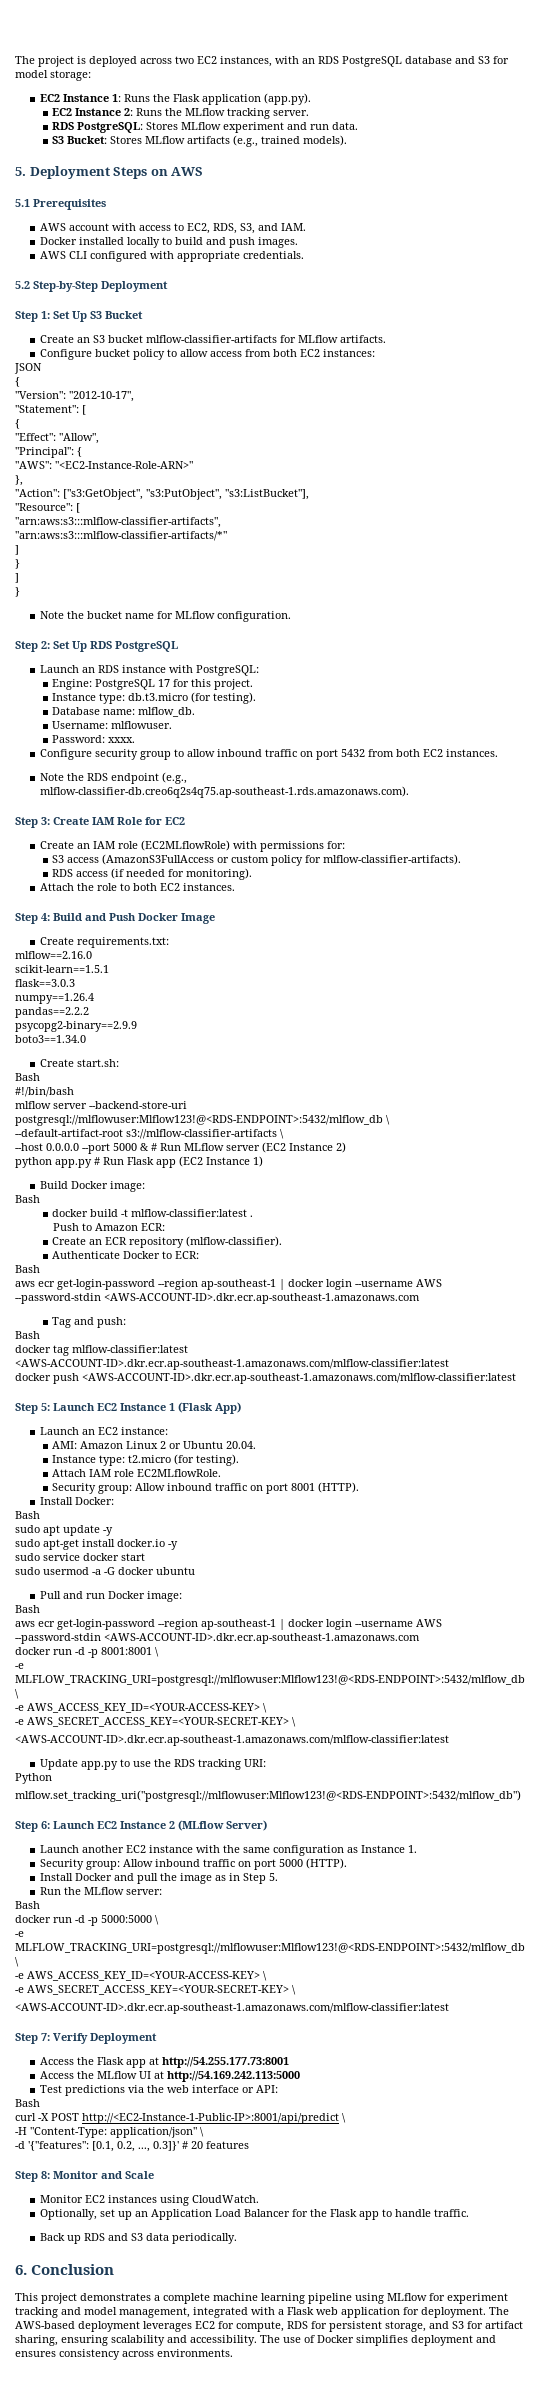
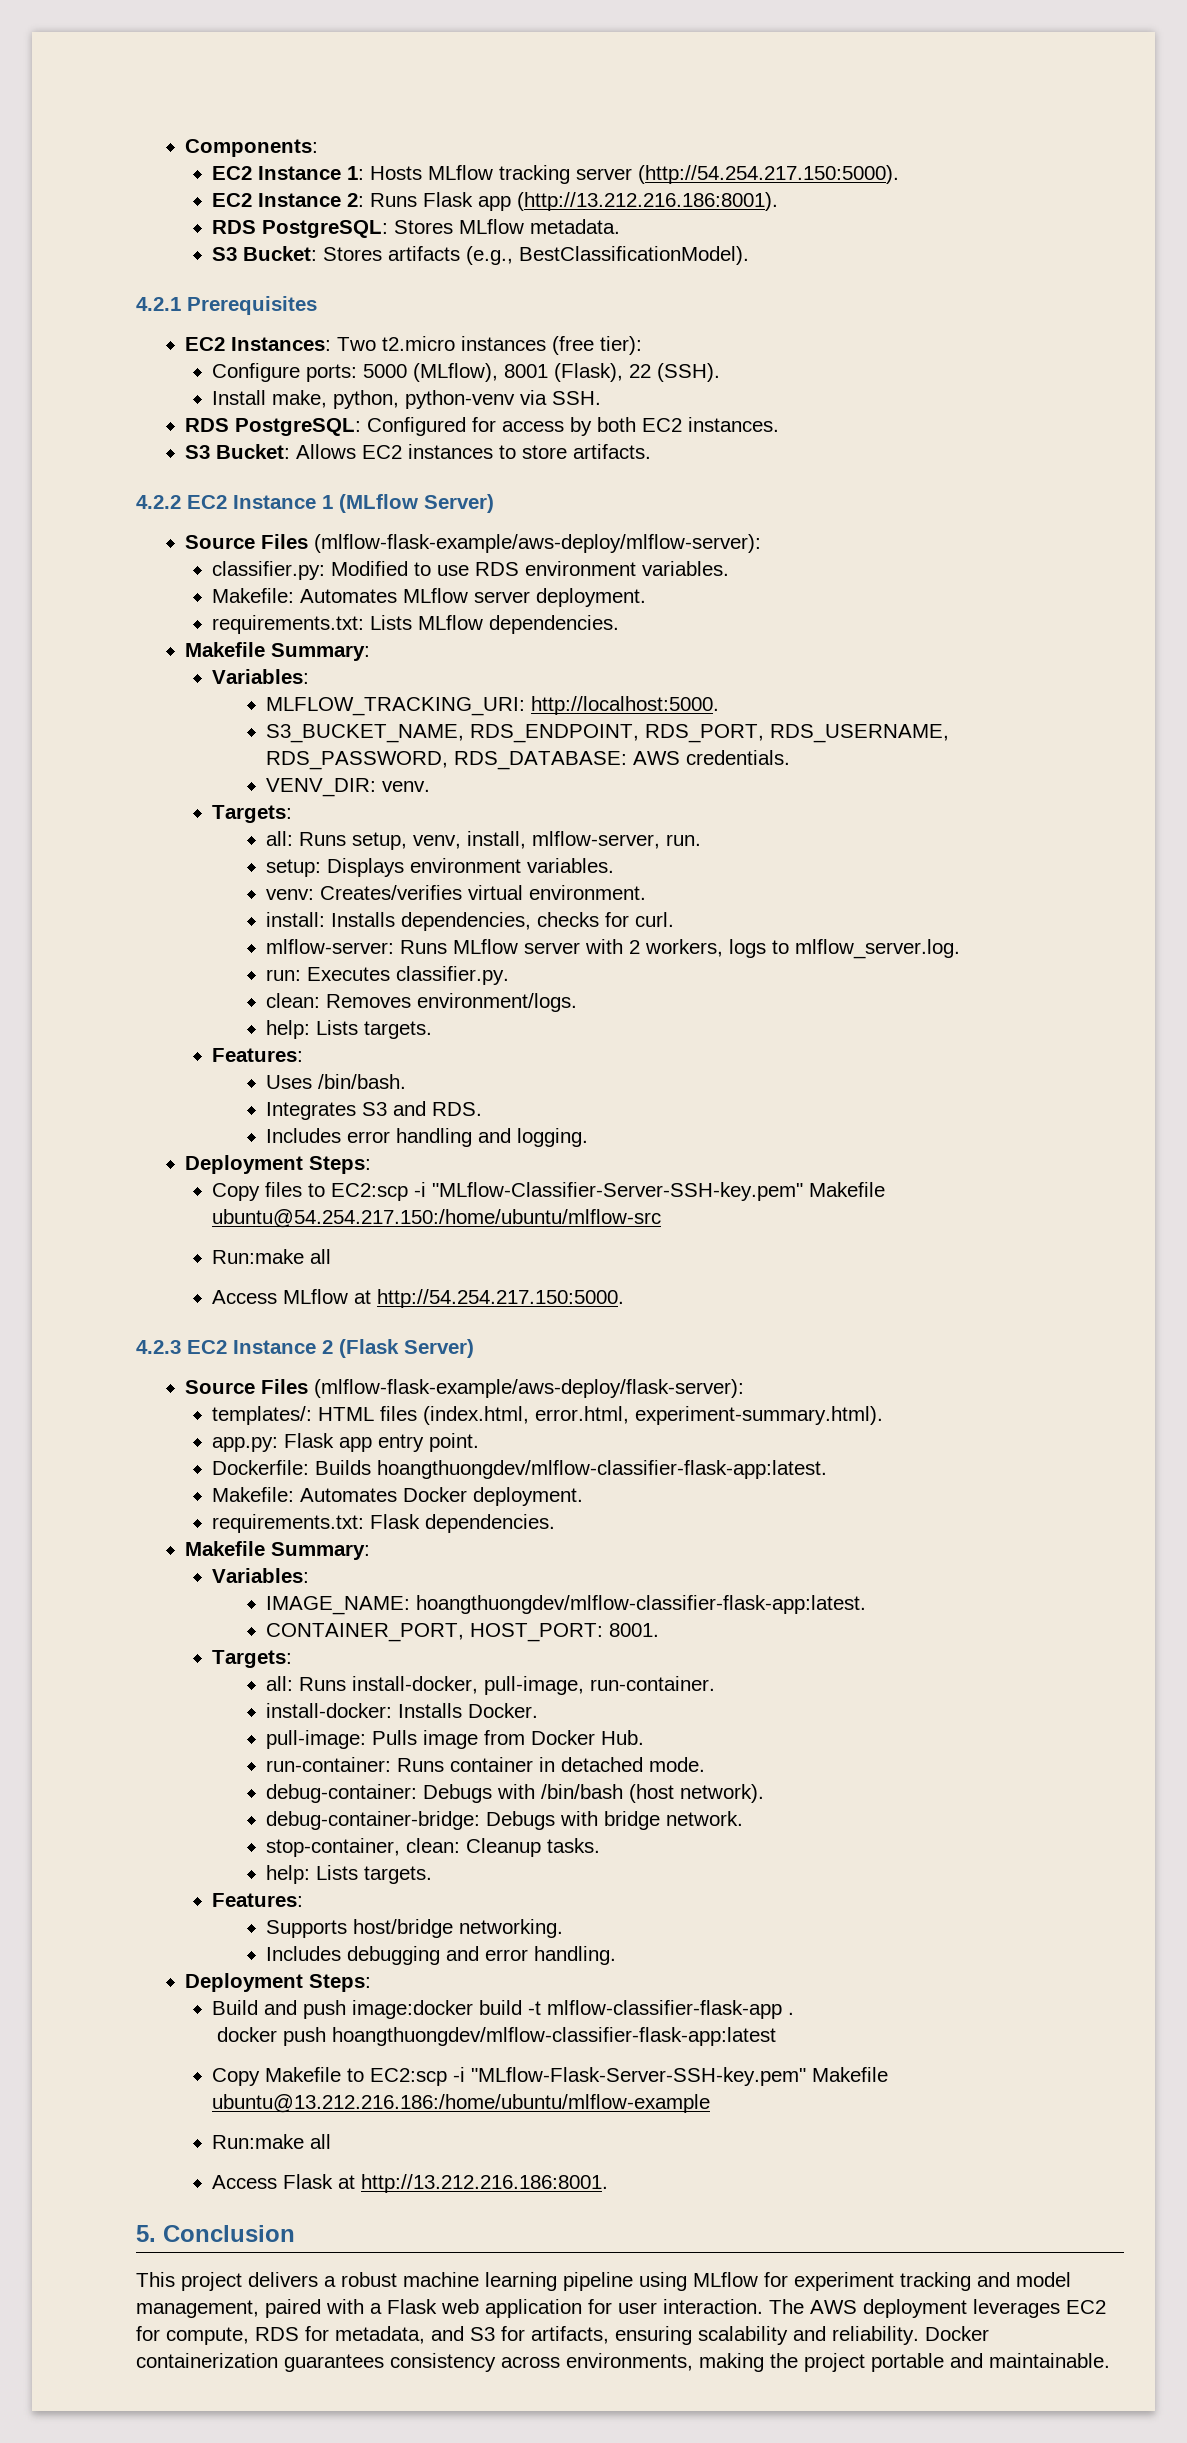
- The project is deployed across two EC2 instances, with an RDS PostgreSQL database and S3 for model storage:
- EC2 Instance 1: Runs the Flask application (app.py).
+ Components:
+ EC2 Instance 1: Hosts MLflow tracking server (http://54.254.217.150:5000).
- EC2 Instance 2: Runs the MLflow tracking server.
+ EC2 Instance 2: Runs Flask app (http://13.212.216.186:8001).
- RDS PostgreSQL: Stores MLflow experiment and run data.
+ RDS PostgreSQL: Stores MLflow metadata.
- S3 Bucket: Stores MLflow artifacts (e.g., trained models).
- 5. Deployment Steps on AWS
- 5.1 Prerequisites
- AWS account with access to EC2, RDS, S3, and IAM.
- Docker installed locally to build and push images.
- AWS CLI configured with appropriate credentials.
- 5.2 Step-by-Step Deployment
- Step 1: Set Up S3 Bucket
- Create an S3 bucket mlflow-classifier-artifacts for MLflow artifacts.
- Configure bucket policy to allow access from both EC2 instances:
- JSON
- {
- "Version": "2012-10-17",
- "Statement": [
- {
- "Effect": "Allow",
- "Principal": {
- "AWS": "<EC2-Instance-Role-ARN>"
- },
- "Action": ["s3:GetObject", "s3:PutObject", "s3:ListBucket"],
- "Resource": [
- "arn:aws:s3:::mlflow-classifier-artifacts",
- "arn:aws:s3:::mlflow-classifier-artifacts/*"
- ]
- }
- ]
- }
- Note the bucket name for MLflow configuration.
- Step 2: Set Up RDS PostgreSQL
- Launch an RDS instance with PostgreSQL:
- Engine: PostgreSQL 17 for this project.
- Instance type: db.t3.micro (for testing).
- Database name: mlflow_db.
- Username: mlflowuser.
- Password: xxxx.
- Configure security group to allow inbound traffic on port 5432 from both EC2 instances.
- Note the RDS endpoint (e.g., mlflow-classifier-db.creo6q2s4q75.ap-southeast-1.rds.amazonaws.com).
- Step 3: Create IAM Role for EC2
- Create an IAM role (EC2MLflowRole) with permissions for:
- S3 access (AmazonS3FullAccess or custom policy for mlflow-classifier-artifacts).
- RDS access (if needed for monitoring).
- Attach the role to both EC2 instances.
- Step 4: Build and Push Docker Image
- Create requirements.txt:
- mlflow==2.16.0
- scikit-learn==1.5.1
- flask==3.0.3
- numpy==1.26.4
- pandas==2.2.2
- psycopg2-binary==2.9.9
- boto3==1.34.0
- Create start.sh:
- Bash
- #!/bin/bash
- mlflow server --backend-store-uri postgresql://mlflowuser:Mlflow123!@<RDS-ENDPOINT>:5432/mlflow_db \
- --default-artifact-root s3://mlflow-classifier-artifacts \
- --host 0.0.0.0 --port 5000 & # Run MLflow server (EC2 Instance 2)
- python app.py # Run Flask app (EC2 Instance 1)
- Build Docker image:
- Bash
- docker build -t mlflow-classifier:latest .
+ S3 Bucket: Stores artifacts (e.g., BestClassificationModel).
+ 4.2.1 Prerequisites
+ EC2 Instances: Two t2.micro instances (free tier):
+ Configure ports: 5000 (MLflow), 8001 (Flask), 22 (SSH).
+ Install make, python, python-venv via SSH.
+ RDS PostgreSQL: Configured for access by both EC2 instances.
+ S3 Bucket: Allows EC2 instances to store artifacts.
+ 4.2.2 EC2 Instance 1 (MLflow Server)
+ Source Files (mlflow-flask-example/aws-deploy/mlflow-server):
+ classifier.py: Modified to use RDS environment variables.
+ Makefile: Automates MLflow server deployment.
+ requirements.txt: Lists MLflow dependencies.
+ Makefile Summary:
+ Variables:
+ MLFLOW_TRACKING_URI: http://localhost:5000.
+ S3_BUCKET_NAME, RDS_ENDPOINT, RDS_PORT, RDS_USERNAME, RDS_PASSWORD, RDS_DATABASE: AWS credentials.
+ VENV_DIR: venv.
+ Targets:
+ all: Runs setup, venv, install, mlflow-server, run.
+ setup: Displays environment variables.
+ venv: Creates/verifies virtual environment.
+ install: Installs dependencies, checks for curl.
+ mlflow-server: Runs MLflow server with 2 workers, logs to mlflow_server.log.
+ run: Executes classifier.py.
+ clean: Removes environment/logs.
+ help: Lists targets.
+ Features:
+ Uses /bin/bash.
+ Integrates S3 and RDS.
+ Includes error handling and logging.
+ Deployment Steps:
+ Copy files to EC2:scp -i "MLflow-Classifier-Server-SSH-key.pem" Makefile ubuntu@54.254.217.150:/home/ubuntu/mlflow-src
+ Run:make all
+ Access MLflow at http://54.254.217.150:5000.
+ 4.2.3 EC2 Instance 2 (Flask Server)
+ Source Files (mlflow-flask-example/aws-deploy/flask-server):
+ templates/: HTML files (index.html, error.html, experiment-summary.html).
+ app.py: Flask app entry point.
+ Dockerfile: Builds hoangthuongdev/mlflow-classifier-flask-app:latest.
+ Makefile: Automates Docker deployment.
+ requirements.txt: Flask dependencies.
+ Makefile Summary:
+ Variables:
+ IMAGE_NAME: hoangthuongdev/mlflow-classifier-flask-app:latest.
+ CONTAINER_PORT, HOST_PORT: 8001.
+ Targets:
+ all: Runs install-docker, pull-image, run-container.
+ install-docker: Installs Docker.
+ pull-image: Pulls image from Docker Hub.
+ run-container: Runs container in detached mode.
+ debug-container: Debugs with /bin/bash (host network).
+ debug-container-bridge: Debugs with bridge network.
+ stop-container, clean: Cleanup tasks.
+ help: Lists targets.
+ Features:
+ Supports host/bridge networking.
+ Includes debugging and error handling.
+ Deployment Steps:
+ Build and push image:docker build -t mlflow-classifier-flask-app .
- Push to Amazon ECR:
- Create an ECR repository (mlflow-classifier).
- Authenticate Docker to ECR:
- Bash
- aws ecr get-login-password --region ap-southeast-1 | docker login --username AWS --password-stdin <AWS-ACCOUNT-ID>.dkr.ecr.ap-southeast-1.amazonaws.com
- Tag and push:
- Bash
- docker tag mlflow-classifier:latest <AWS-ACCOUNT-ID>.dkr.ecr.ap-southeast-1.amazonaws.com/mlflow-classifier:latest
- docker push <AWS-ACCOUNT-ID>.dkr.ecr.ap-southeast-1.amazonaws.com/mlflow-classifier:latest
- Step 5: Launch EC2 Instance 1 (Flask App)
- Launch an EC2 instance:
- AMI: Amazon Linux 2 or Ubuntu 20.04.
- Instance type: t2.micro (for testing).
- Attach IAM role EC2MLflowRole.
- Security group: Allow inbound traffic on port 8001 (HTTP).
- Install Docker:
- Bash
- sudo apt update -y
- sudo apt-get install docker.io -y
- sudo service docker start
- sudo usermod -a -G docker ubuntu
- Pull and run Docker image:
- Bash
- aws ecr get-login-password --region ap-southeast-1 | docker login --username AWS --password-stdin <AWS-ACCOUNT-ID>.dkr.ecr.ap-southeast-1.amazonaws.com
- docker run -d -p 8001:8001 \
- -e MLFLOW_TRACKING_URI=postgresql://mlflowuser:Mlflow123!@<RDS-ENDPOINT>:5432/mlflow_db \
- -e AWS_ACCESS_KEY_ID=<YOUR-ACCESS-KEY> \
- -e AWS_SECRET_ACCESS_KEY=<YOUR-SECRET-KEY> \
- <AWS-ACCOUNT-ID>.dkr.ecr.ap-southeast-1.amazonaws.com/mlflow-classifier:latest
- Update app.py to use the RDS tracking URI:
- Python
- mlflow.set_tracking_uri("postgresql://mlflowuser:Mlflow123!@<RDS-ENDPOINT>:5432/mlflow_db")
- Step 6: Launch EC2 Instance 2 (MLflow Server)
- Launch another EC2 instance with the same configuration as Instance 1.
- Security group: Allow inbound traffic on port 5000 (HTTP).
- Install Docker and pull the image as in Step 5.
- Run the MLflow server:
- Bash
- docker run -d -p 5000:5000 \
- -e MLFLOW_TRACKING_URI=postgresql://mlflowuser:Mlflow123!@<RDS-ENDPOINT>:5432/mlflow_db \
- -e AWS_ACCESS_KEY_ID=<YOUR-ACCESS-KEY> \
- -e AWS_SECRET_ACCESS_KEY=<YOUR-SECRET-KEY> \
- <AWS-ACCOUNT-ID>.dkr.ecr.ap-southeast-1.amazonaws.com/mlflow-classifier:latest
- Step 7: Verify Deployment
- Access the Flask app at http://54.255.177.73:8001
- Access the MLflow UI at http://54.169.242.113:5000
- Test predictions via the web interface or API:
- Bash
- curl -X POST http://<EC2-Instance-1-Public-IP>:8001/api/predict \
- -H "Content-Type: application/json" \
- -d '{"features": [0.1, 0.2, ..., 0.3]}' # 20 features
- Step 8: Monitor and Scale
- Monitor EC2 instances using CloudWatch.
- Optionally, set up an Application Load Balancer for the Flask app to handle traffic.
- Back up RDS and S3 data periodically.
- 6. Conclusion
+ docker push hoangthuongdev/mlflow-classifier-flask-app:latest
+ Copy Makefile to EC2:scp -i "MLflow-Flask-Server-SSH-key.pem" Makefile ubuntu@13.212.216.186:/home/ubuntu/mlflow-example
+ Run:make all
+ Access Flask at http://13.212.216.186:8001.
+ 5. Conclusion
- This project demonstrates a complete machine learning pipeline using MLflow for experiment tracking and model management, integrated with a Flask web application for deployment. The AWS-based deployment leverages EC2 for compute, RDS for persistent storage, and S3 for artifact sharing, ensuring scalability and accessibility. The use of Docker simplifies deployment and ensures consistency across environments.
+ This project delivers a robust machine learning pipeline using MLflow for experiment tracking and model management, paired with a Flask web application for user interaction. The AWS deployment leverages EC2 for compute, RDS for metadata, and S3 for artifacts, ensuring scalability and reliability. Docker containerization guarantees consistency across environments, making the project portable and maintainable.

